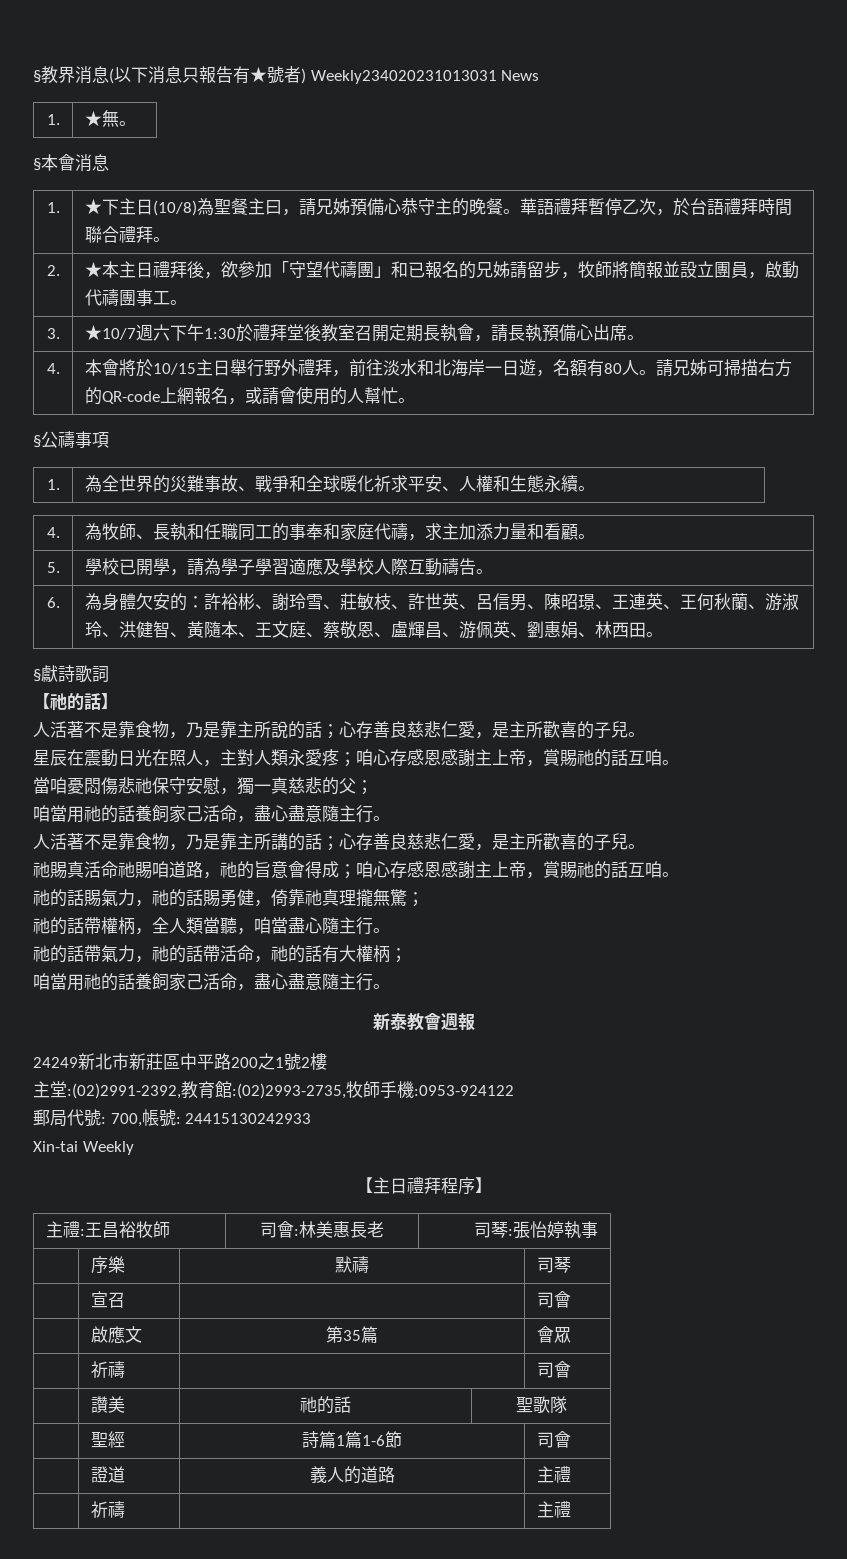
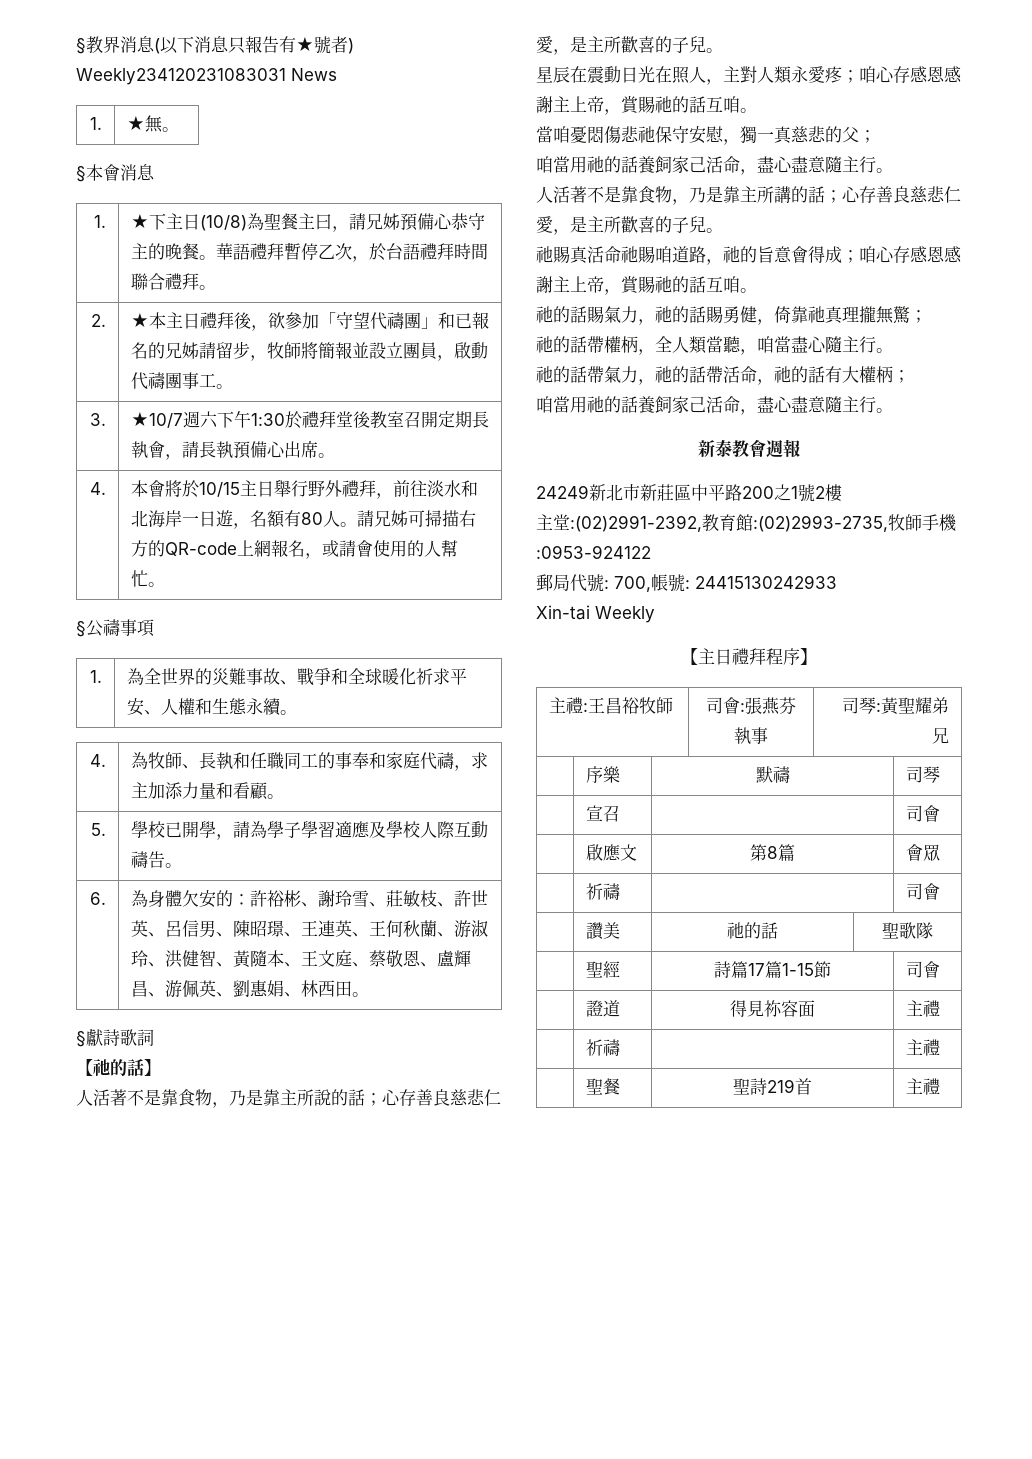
- §教界消息(以下消息只報告有★號者) Weekly234020231013031 News
+ §教界消息(以下消息只報告有★號者) Weekly234120231083031 News
- 主禮:王昌裕牧師 | 司會:林美惠長老 | 司琴:張怡婷執事
+ 主禮:王昌裕牧師 | 司會:張燕芬執事 | 司琴:黃聖耀弟兄
- | 啟應文 | 第35篇 | 會眾
+ | 啟應文 | 第8篇 | 會眾
- | 聖經 | 詩篇1篇1-6節 | 司會
+ | 聖經 | 詩篇17篇1-15節 | 司會
- | 證道 | 義人的道路 | 主禮
+ | 證道 | 得見祢容面 | 主禮
+ | 聖餐 | 聖詩219首 | 主禮

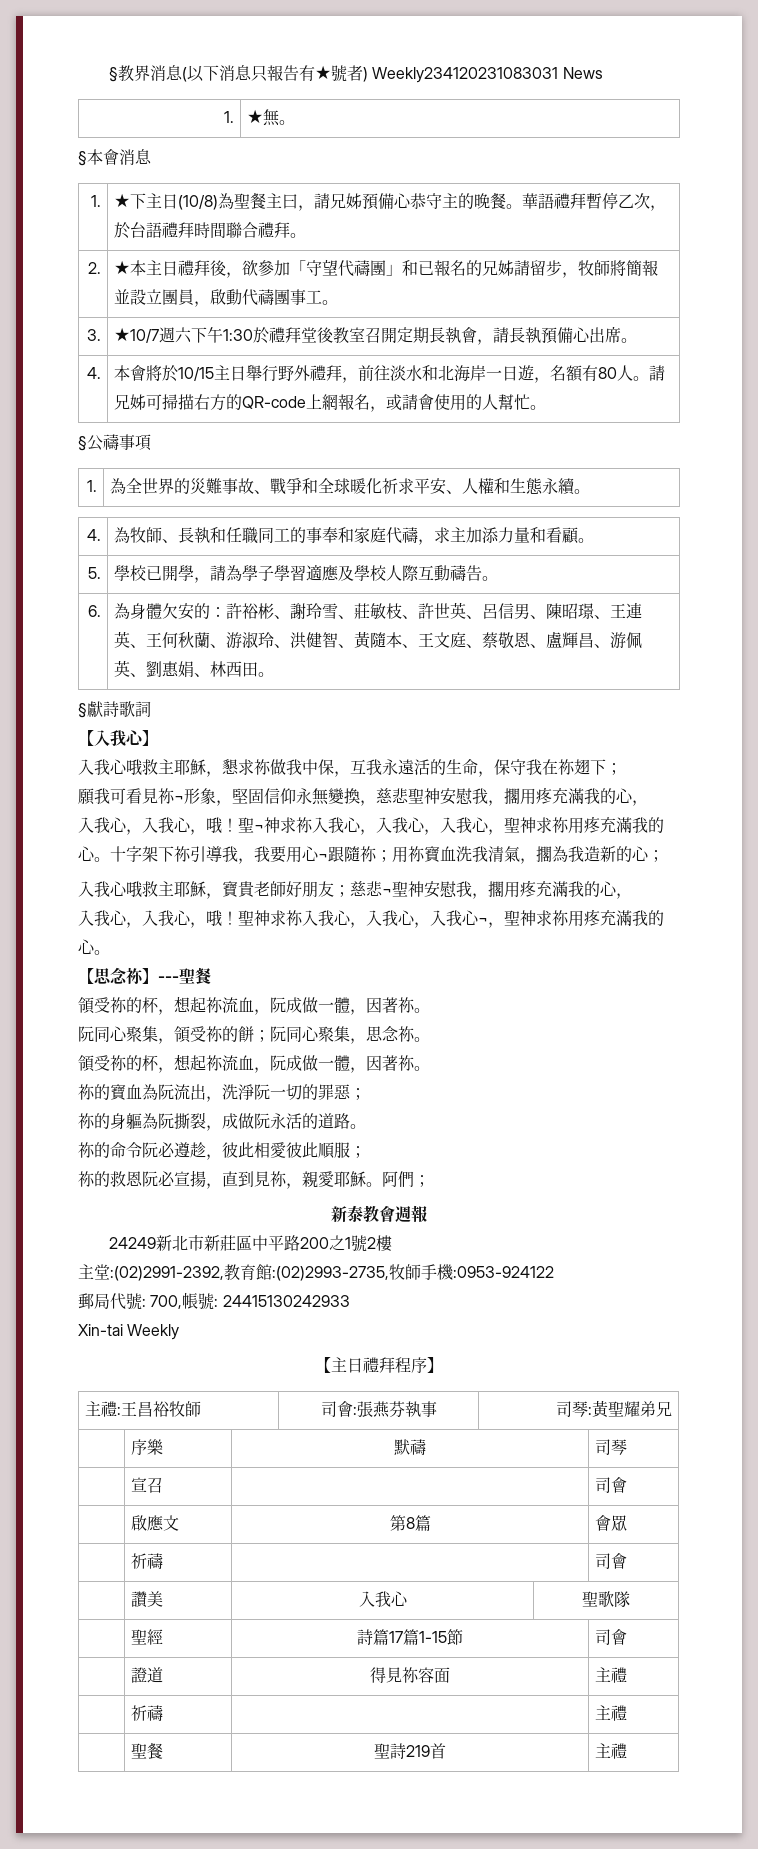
- 【祂的話】
- 人活著不是靠食物，乃是靠主所說的話；心存善良慈悲仁愛，是主所歡喜的子兒。
- 星辰在震動日光在照人，主對人類永愛疼；咱心存感恩感謝主上帝，賞賜祂的話互咱。
- 當咱憂悶傷悲祂保守安慰，獨一真慈悲的父；
- 咱當用祂的話養飼家己活命，盡心盡意隨主行。
- 人活著不是靠食物，乃是靠主所講的話；心存善良慈悲仁愛，是主所歡喜的子兒。
- 祂賜真活命祂賜咱道路，祂的旨意會得成；咱心存感恩感謝主上帝，賞賜祂的話互咱。
- 祂的話賜氣力，祂的話賜勇健，倚靠祂真理攏無驚；
- 祂的話帶權柄，全人類當聽，咱當盡心隨主行。
- 祂的話帶氣力，祂的話帶活命，祂的話有大權柄；
- 咱當用祂的話養飼家己活命，盡心盡意隨主行。
+ 【入我心】
+ 入我心哦救主耶穌，懇求祢做我中保，互我永遠活的生命，保守我在祢翅下；
+ 願我可看見祢¬形象，堅固信仰永無變換，慈悲聖神安慰我，擱用疼充滿我的心，
+ 入我心，入我心，哦！聖¬神求祢入我心，入我心，入我心，聖神求祢用疼充滿我的心。十字架下祢引導我，我要用心¬跟隨祢；用祢寶血洗我清氣，擱為我造新的心；
+ 入我心哦救主耶穌，寶貴老師好朋友；慈悲¬聖神安慰我，擱用疼充滿我的心，
+ 入我心，入我心，哦！聖神求祢入我心，入我心，入我心¬，聖神求祢用疼充滿我的心。
+ 【思念祢】---聖餐
+ 領受祢的杯，想起祢流血，阮成做一體，因著祢。
+ 阮同心聚集，領受祢的餅；阮同心聚集，思念祢。
+ 領受祢的杯，想起祢流血，阮成做一體，因著祢。
+ 祢的寶血為阮流出，洗淨阮一切的罪惡；
+ 祢的身軀為阮撕裂，成做阮永活的道路。
+ 祢的命令阮必遵趁，彼此相愛彼此順服；
+ 祢的救恩阮必宣揚，直到見祢，親愛耶穌。阿們；
- | 讚美 | 祂的話 | 聖歌隊
+ | 讚美 | 入我心 | 聖歌隊

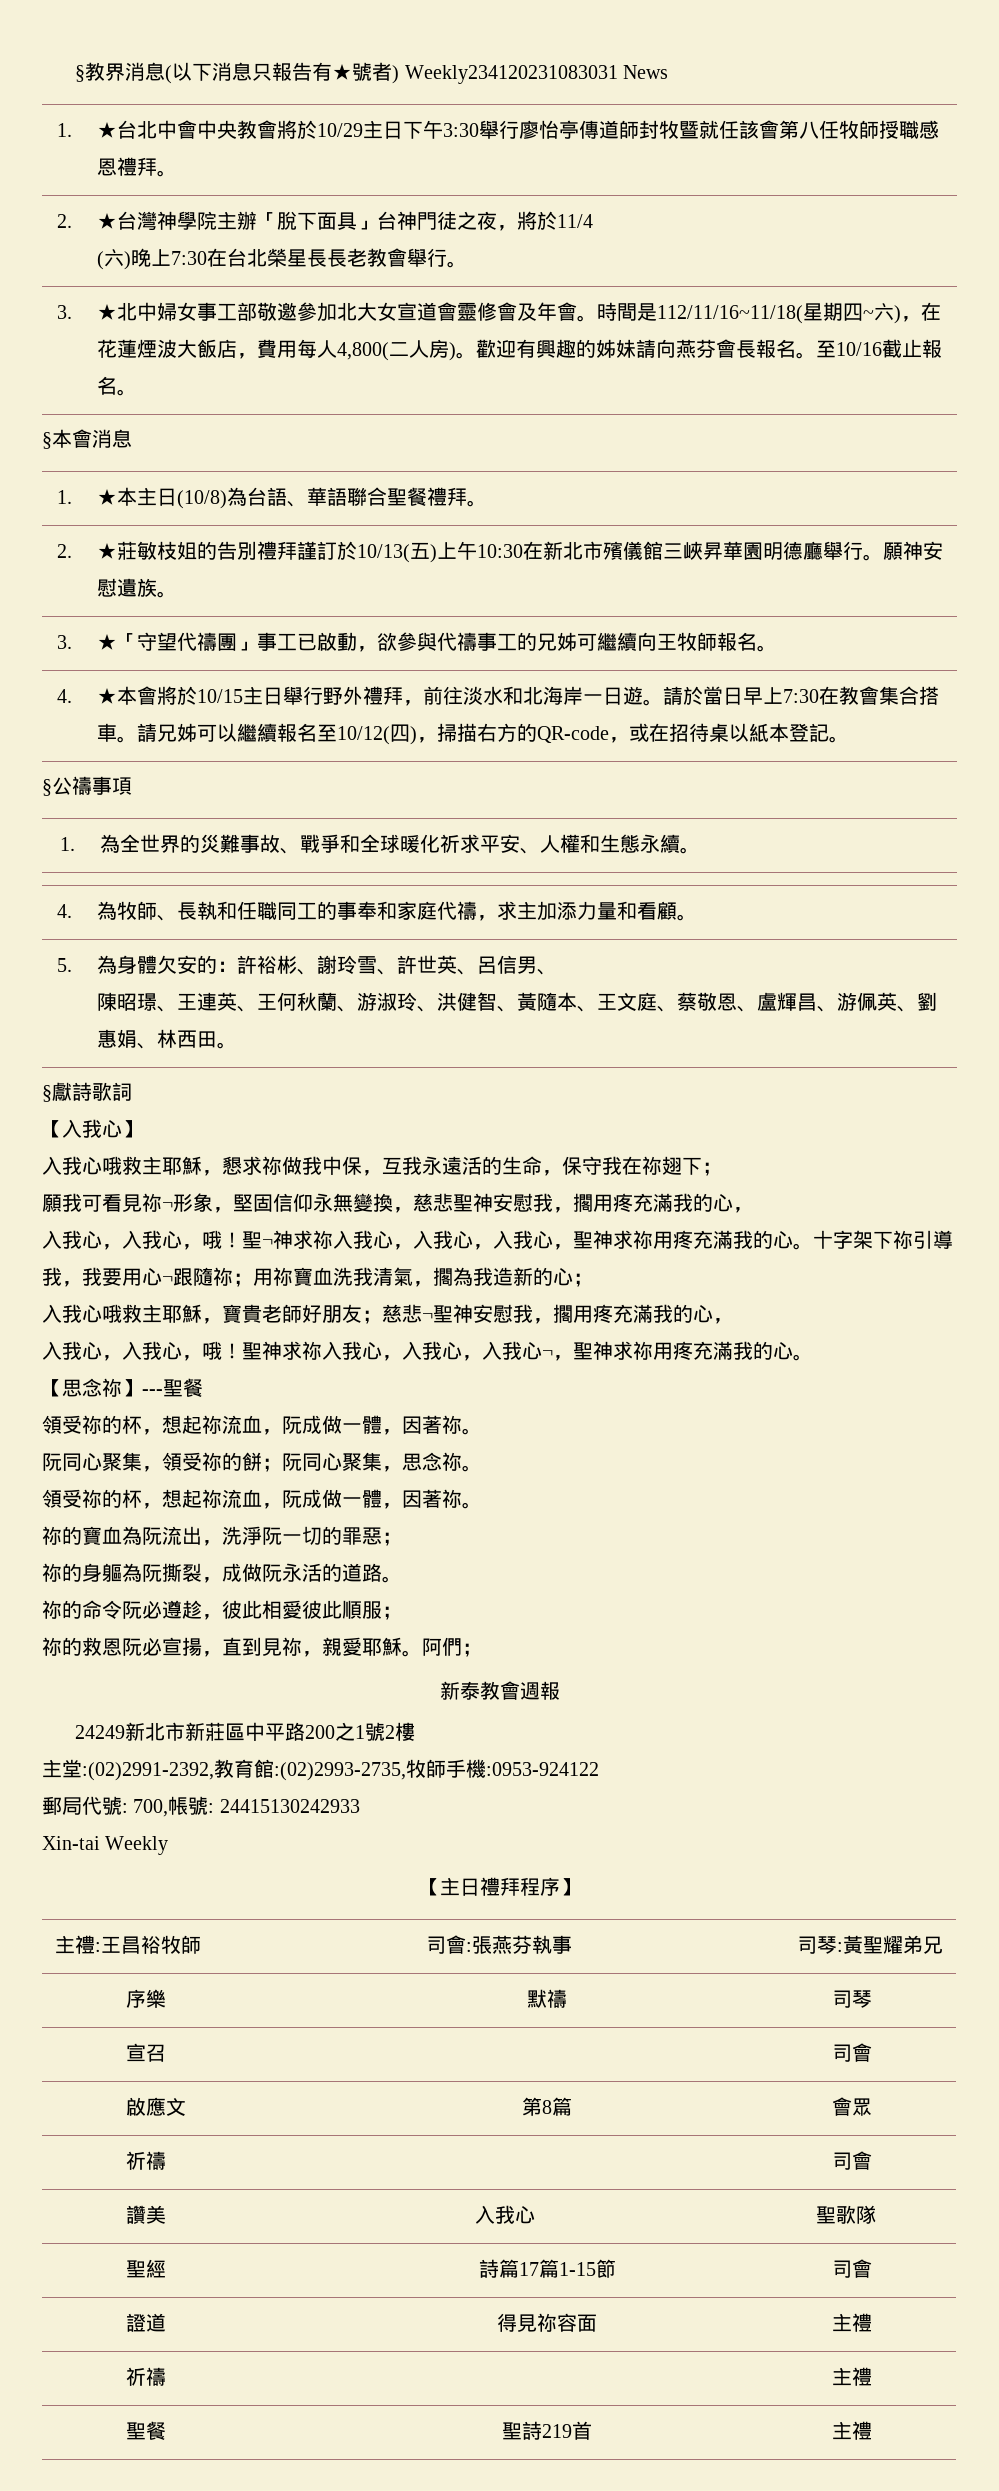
- 1. | ★無。
+ 1. | ★台北中會中央教會將於10/29主日下午3:30舉行廖怡亭傳道師封牧暨就任該會第八任牧師授職感恩禮拜。
+ 2. | ★台灣神學院主辦「脫下面具」台神門徒之夜，將於11/4
+ (六)晚上7:30在台北榮星長長老教會舉行。
+ 3. | ★北中婦女事工部敬邀參加北大女宣道會靈修會及年會。時間是112/11/16~11/18(星期四~六)，在花蓮煙波大飯店，費用每人4,800(二人房)。歡迎有興趣的姊妹請向燕芬會長報名。至10/16截止報名。
- 1. | ★下主日(10/8)為聖餐主曰，請兄姊預備心恭守主的晚餐。華語禮拜暫停乙次，於台語禮拜時間聯合禮拜。
- 2. | ★本主日禮拜後，欲參加「守望代禱團」和已報名的兄姊請留步，牧師將簡報並設立團員，啟動代禱團事工。
- 3. | ★10/7週六下午1:30於禮拜堂後教室召開定期長執會，請長執預備心出席。
- 4. | 本會將於10/15主日舉行野外禮拜，前往淡水和北海岸一日遊，名額有80人。請兄姊可掃描右方的QR-code上網報名，或請會使用的人幫忙。
+ 1. | ★本主日(10/8)為台語、華語聯合聖餐禮拜。
+ 2. | ★莊敏枝姐的告別禮拜謹訂於10/13(五)上午10:30在新北市殯儀館三峽昇華園明德廳舉行。願神安慰遺族。
+ 3. | ★「守望代禱團」事工已啟動，欲參與代禱事工的兄姊可繼續向王牧師報名。
+ 4. | ★本會將於10/15主日舉行野外禮拜，前往淡水和北海岸一日遊。請於當日早上7:30在教會集合搭車。請兄姊可以繼續報名至10/12(四)，掃描右方的QR-code，或在招待桌以紙本登記。
- 5. | 學校已開學，請為學子學習適應及學校人際互動禱告。
- 6. | 為身體欠安的：許裕彬、謝玲雪、莊敏枝、許世英、呂信男、陳昭璟、王連英、王何秋蘭、游淑玲、洪健智、黃隨本、王文庭、蔡敬恩、盧輝昌、游佩英、劉惠娟、林西田。
+ 5. | 為身體欠安的：許裕彬、謝玲雪、許世英、呂信男、
+ 陳昭璟、王連英、王何秋蘭、游淑玲、洪健智、黃隨本、王文庭、蔡敬恩、盧輝昌、游佩英、劉惠娟、林西田。

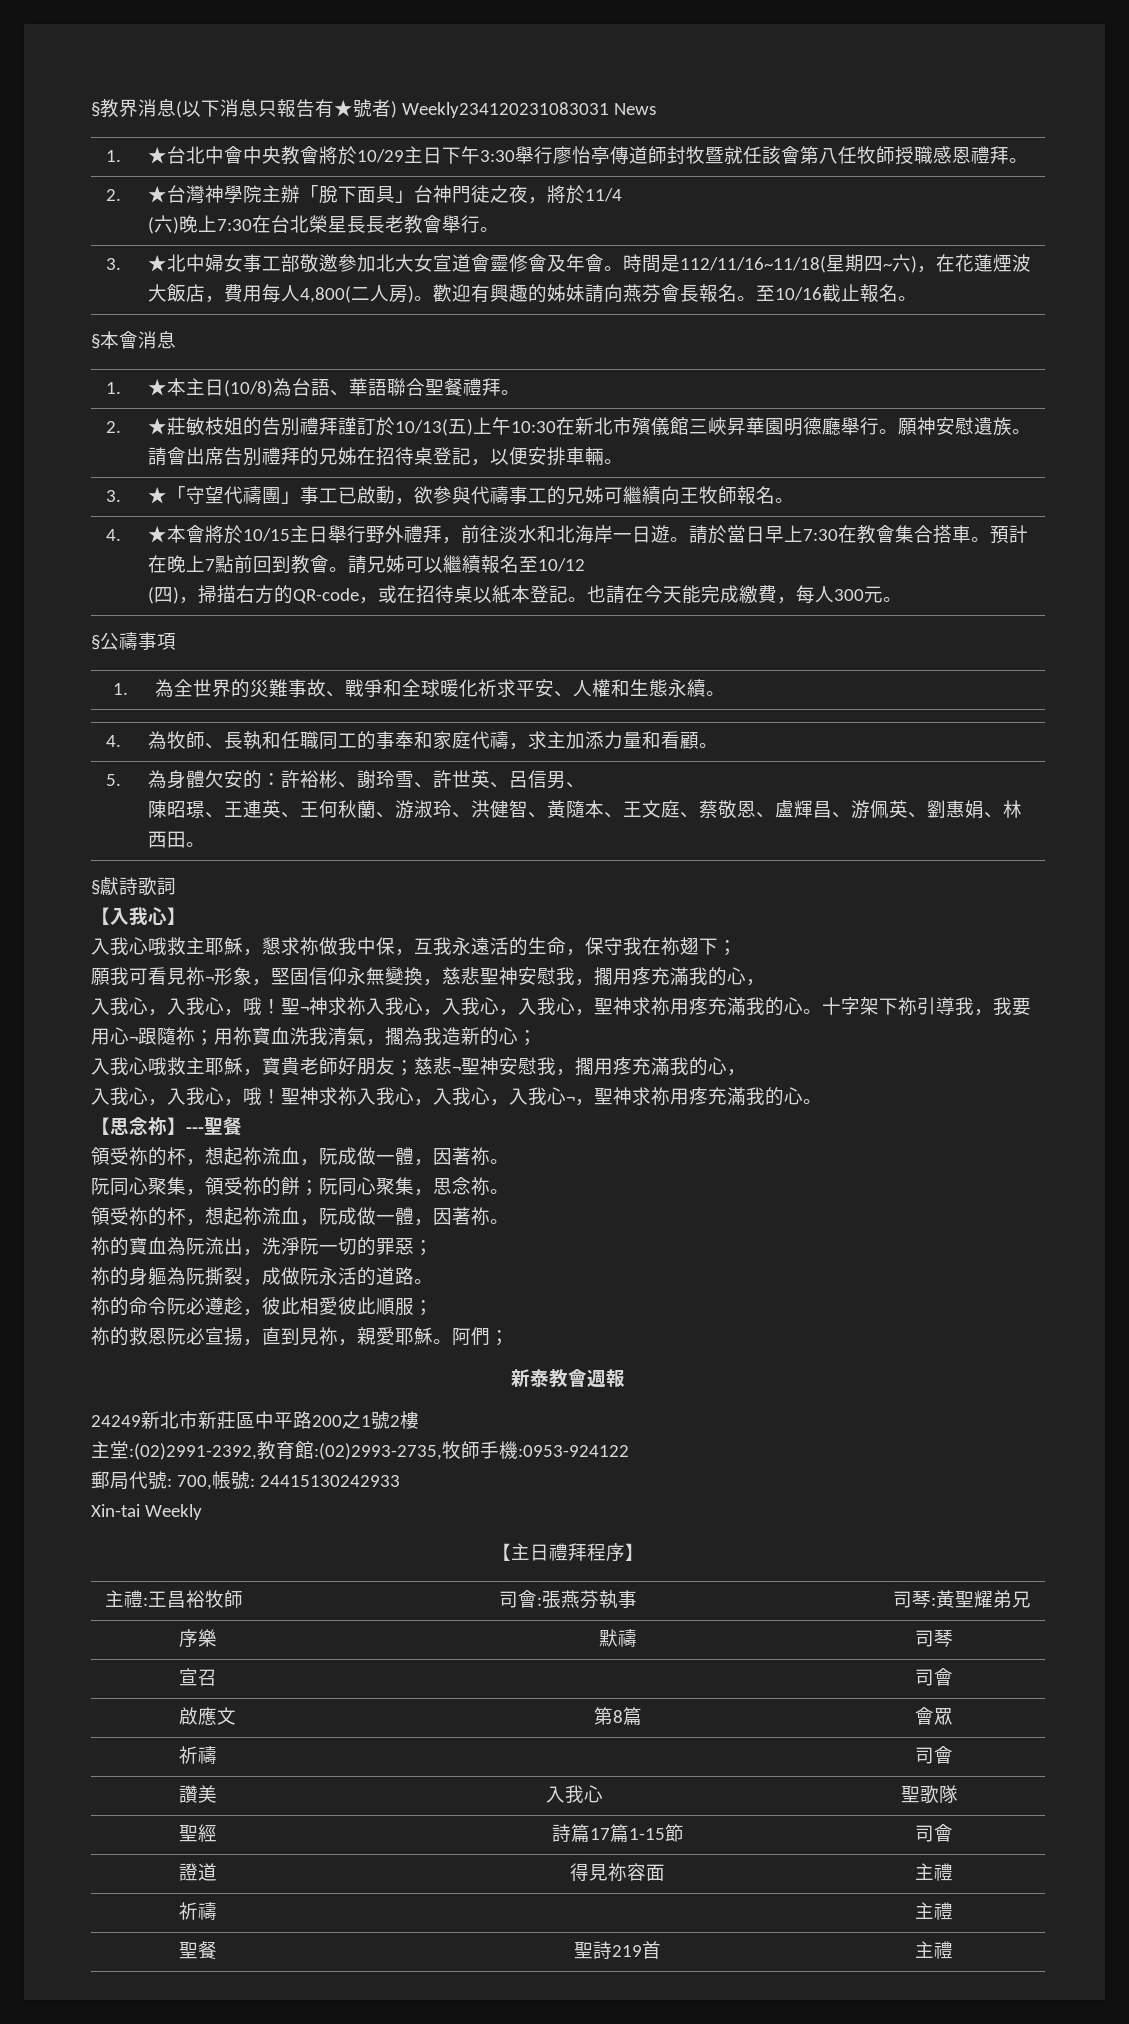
- 2. | ★莊敏枝姐的告別禮拜謹訂於10/13(五)上午10:30在新北市殯儀館三峽昇華園明德廳舉行。願神安慰遺族。
+ 2. | ★莊敏枝姐的告別禮拜謹訂於10/13(五)上午10:30在新北市殯儀館三峽昇華園明德廳舉行。願神安慰遺族。請會出席告別禮拜的兄姊在招待桌登記，以便安排車輛。
+ 預計在晚上7點前回到教會。
- 請兄姊可以繼續報名至10/12(四)，掃描右方的QR-code，或在招待桌以紙本登記。
+ 請兄姊可以繼續報名至10/12
+ (四)，掃描右方的QR-code，或在招待桌以紙本登記。也請在今天能完成繳費，每人300元。

